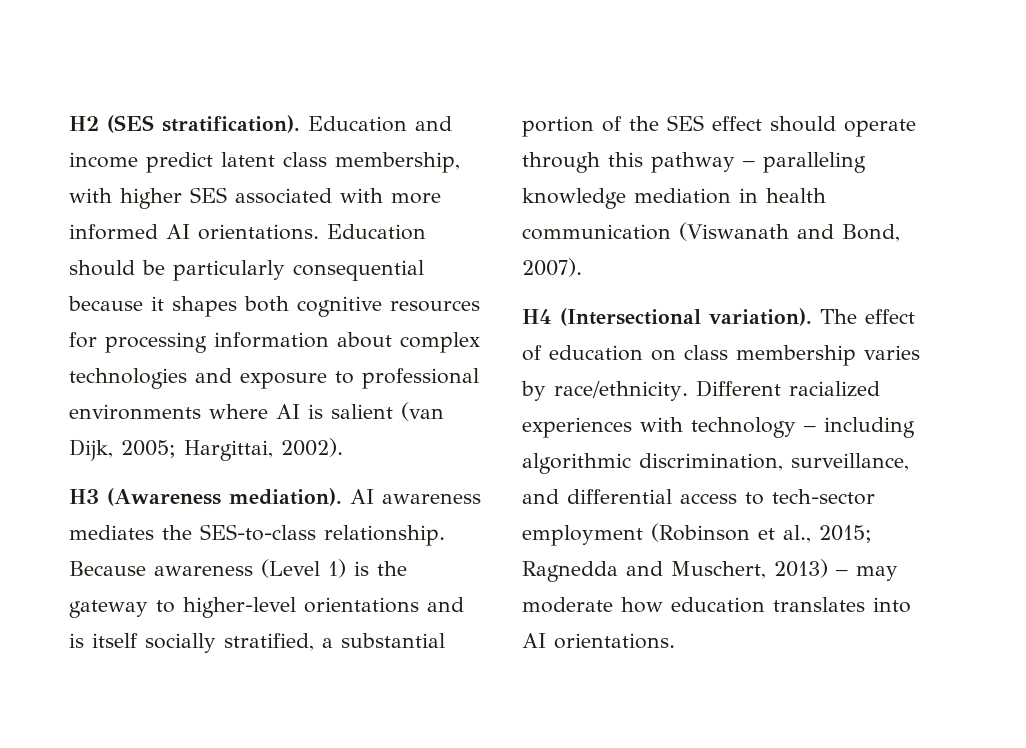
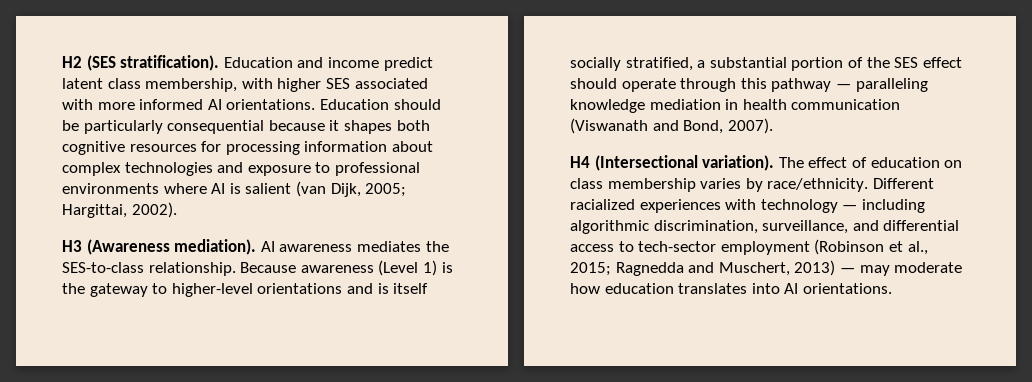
- Because awareness (Level 1) is the gateway to higher-level orientations and is itself socially stratified, a substantial portion of the SES effect should operate through this pathway – paralleling knowledge mediation in health communication (Viswanath and Bond, 2007).
+ Because awareness (Level 1) is the gateway to higher-level orientations and is itself socially stratified, a substantial portion of the SES effect should operate through this pathway — paralleling knowledge mediation in health communication (Viswanath and Bond, 2007).
- Different racialized experiences with technology – including algorithmic discrimination, surveillance, and differential access to tech-sector employment (Robinson et al., 2015; Ragnedda and Muschert, 2013) – may moderate how education translates into AI orientations.
+ Different racialized experiences with technology — including algorithmic discrimination, surveillance, and differential access to tech-sector employment (Robinson et al., 2015; Ragnedda and Muschert, 2013) — may moderate how education translates into AI orientations.

